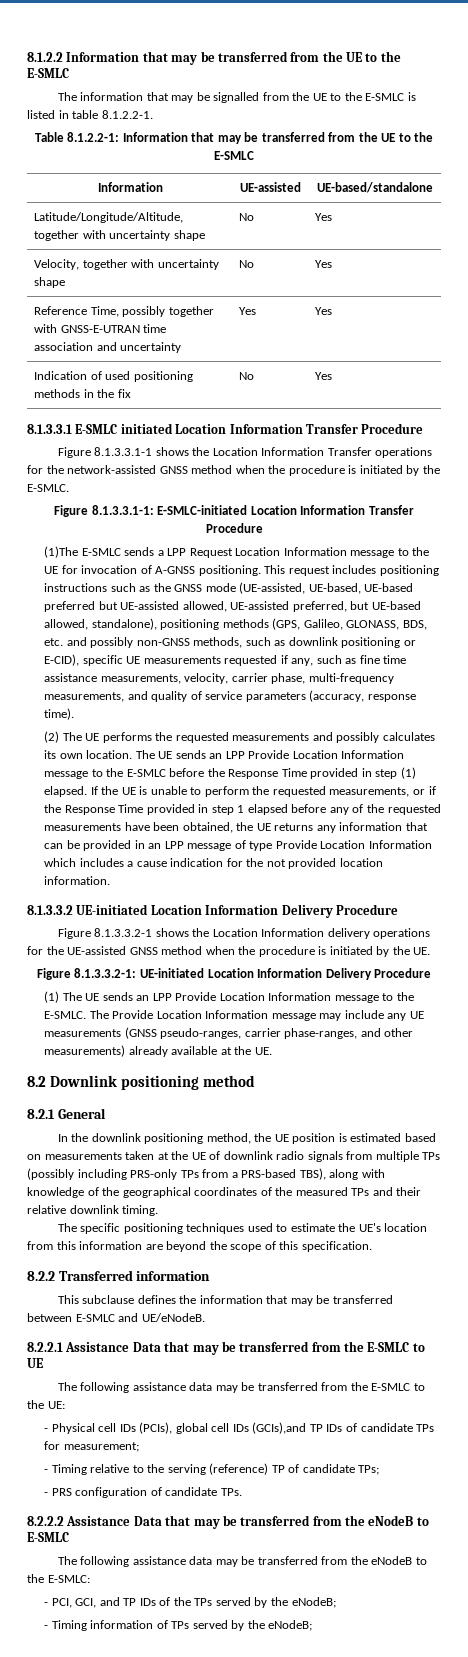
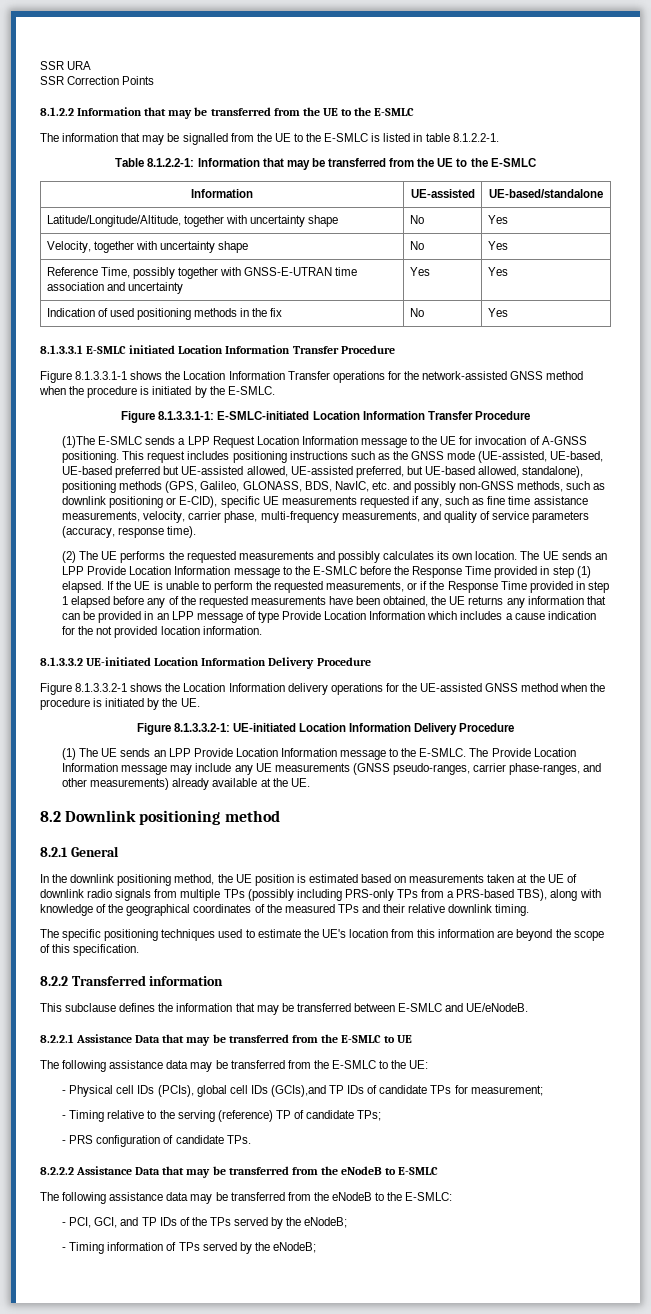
+ SSR URA
+ SSR Correction Points
- This request includes positioning instructions such as the GNSS mode (UE-assisted, UE-based, UE-based preferred but UE-assisted allowed, UE-assisted preferred, but UE-based allowed, standalone), positioning methods (GPS, Galileo, GLONASS, BDS, etc. and possibly non-GNSS methods, such as downlink positioning or E-CID), specific UE measurements requested if any, such as fine time assistance measurements, velocity, carrier phase, multi-frequency measurements, and quality of service parameters (accuracy, response time).
+ This request includes positioning instructions such as the GNSS mode (UE-assisted, UE-based, UE-based preferred but UE-assisted allowed, UE-assisted preferred, but UE-based allowed, standalone), positioning methods (GPS, Galileo, GLONASS, BDS, NavIC, etc. and possibly non-GNSS methods, such as downlink positioning or E-CID), specific UE measurements requested if any, such as fine time assistance measurements, velocity, carrier phase, multi-frequency measurements, and quality of service parameters (accuracy, response time).

